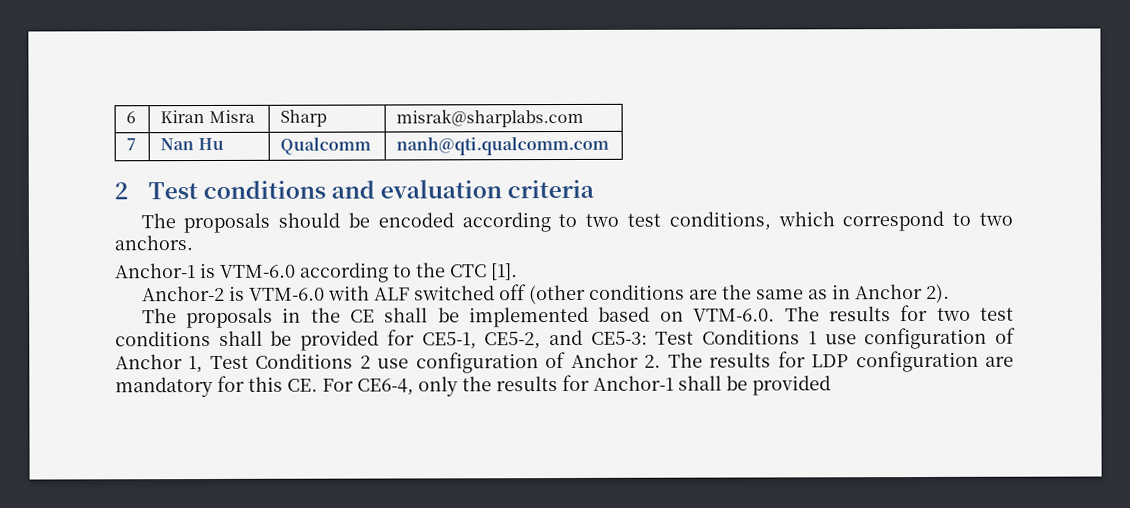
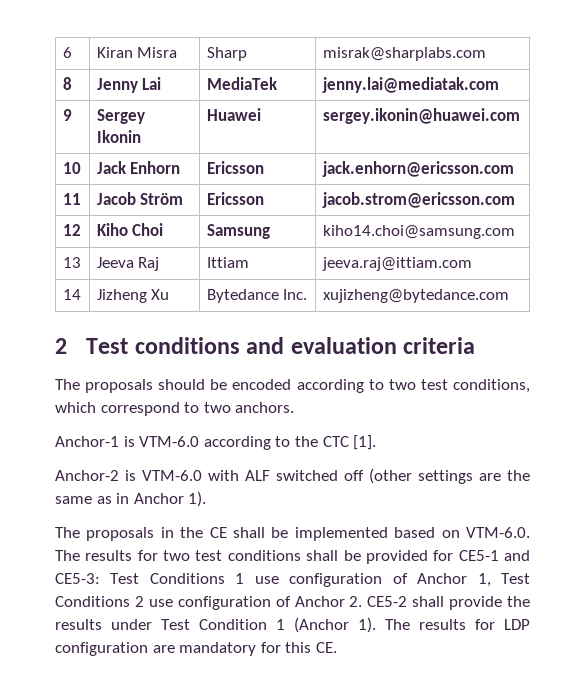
- 7 | Nan Hu | Qualcomm | nanh@qti.qualcomm.com
+ 8 | Jenny Lai | MediaTek | jenny.lai@mediatak.com
+ 9 | Sergey Ikonin | Huawei | sergey.ikonin@huawei.com
+ 10 | Jack Enhorn | Ericsson | jack.enhorn@ericsson.com
+ 11 | Jacob Ström | Ericsson | jacob.strom@ericsson.com
+ 12 | Kiho Choi | Samsung | kiho14.choi@samsung.com
+ 13 | Jeeva Raj | Ittiam | jeeva.raj@ittiam.com
+ 14 | Jizheng Xu | Bytedance Inc. | xujizheng@bytedance.com
- Anchor-2 is VTM-6.0 with ALF switched off (other conditions are the same as in Anchor 2).
+ Anchor-2 is VTM-6.0 with ALF switched off (other settings are the same as in Anchor 1).
- The proposals in the CE shall be implemented based on VTM-6.0. The results for two test conditions shall be provided for CE5-1, CE5-2, and CE5-3: Test Conditions 1 use configuration of Anchor 1, Test Conditions 2 use configuration of Anchor 2. The results for LDP configuration are mandatory for this CE. For CE6-4, only the results for Anchor-1 shall be provided
+ The proposals in the CE shall be implemented based on VTM-6.0. The results for two test conditions shall be provided for CE5-1 and CE5-3: Test Conditions 1 use configuration of Anchor 1, Test Conditions 2 use configuration of Anchor 2. CE5-2 shall provide the results under Test Condition 1 (Anchor 1). The results for LDP configuration are mandatory for this CE.

